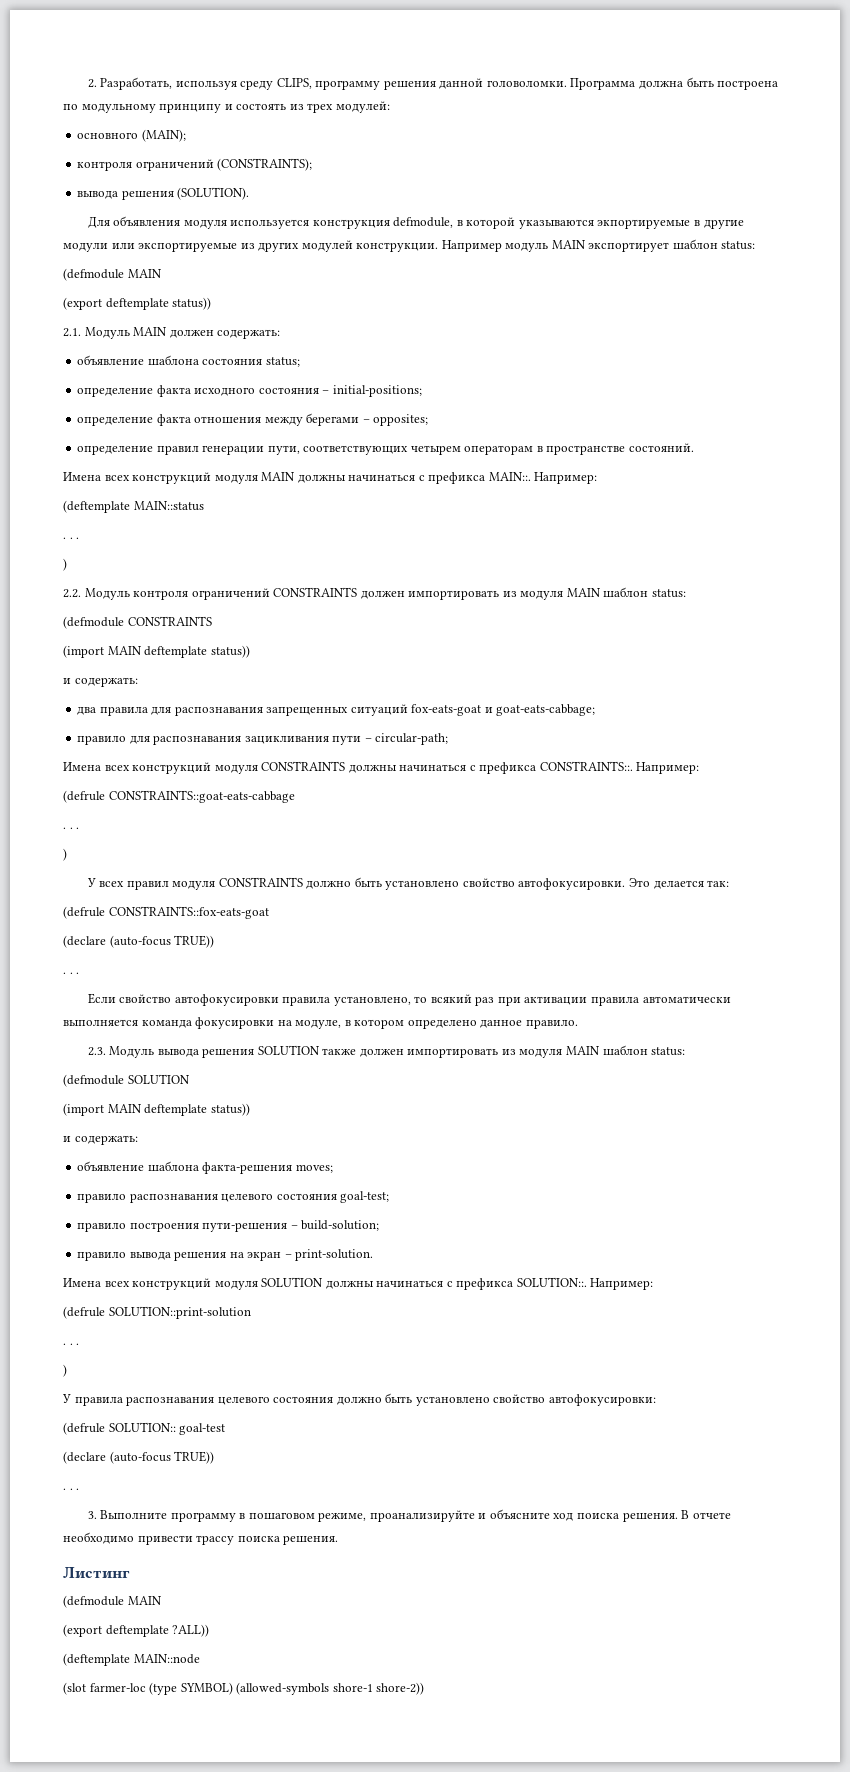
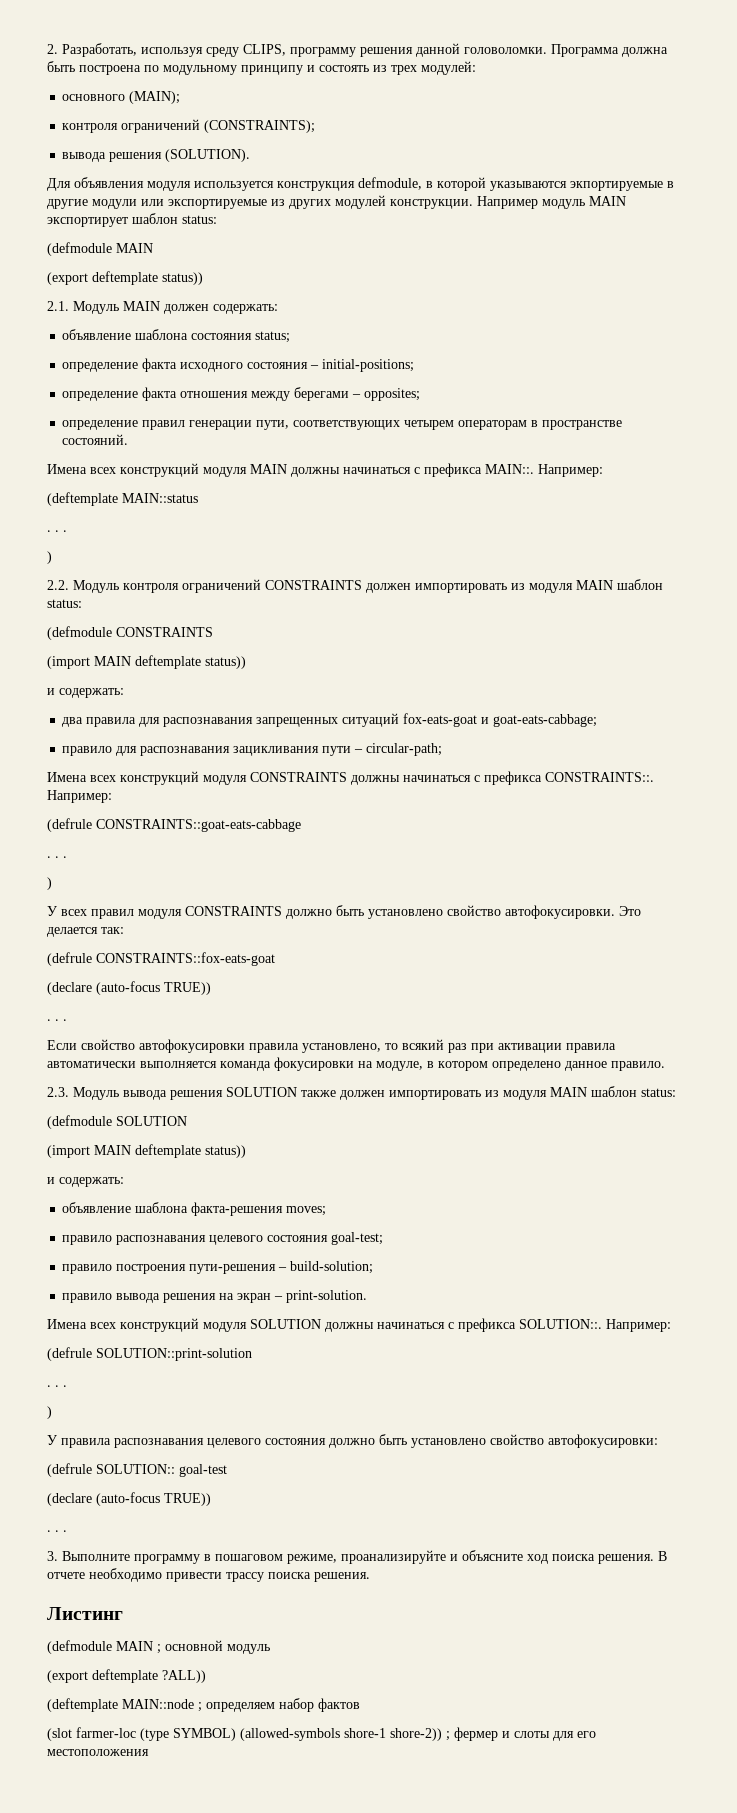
  Листинг
- (defmodule MAIN
+ (defmodule MAIN ; основной модуль
- (deftemplate MAIN::node
+ (deftemplate MAIN::node ; определяем набор фактов
- (slot farmer-loc (type SYMBOL) (allowed-symbols shore-1 shore-2))
+ (slot farmer-loc (type SYMBOL) (allowed-symbols shore-1 shore-2)) ; фермер и слоты для его местоположения

